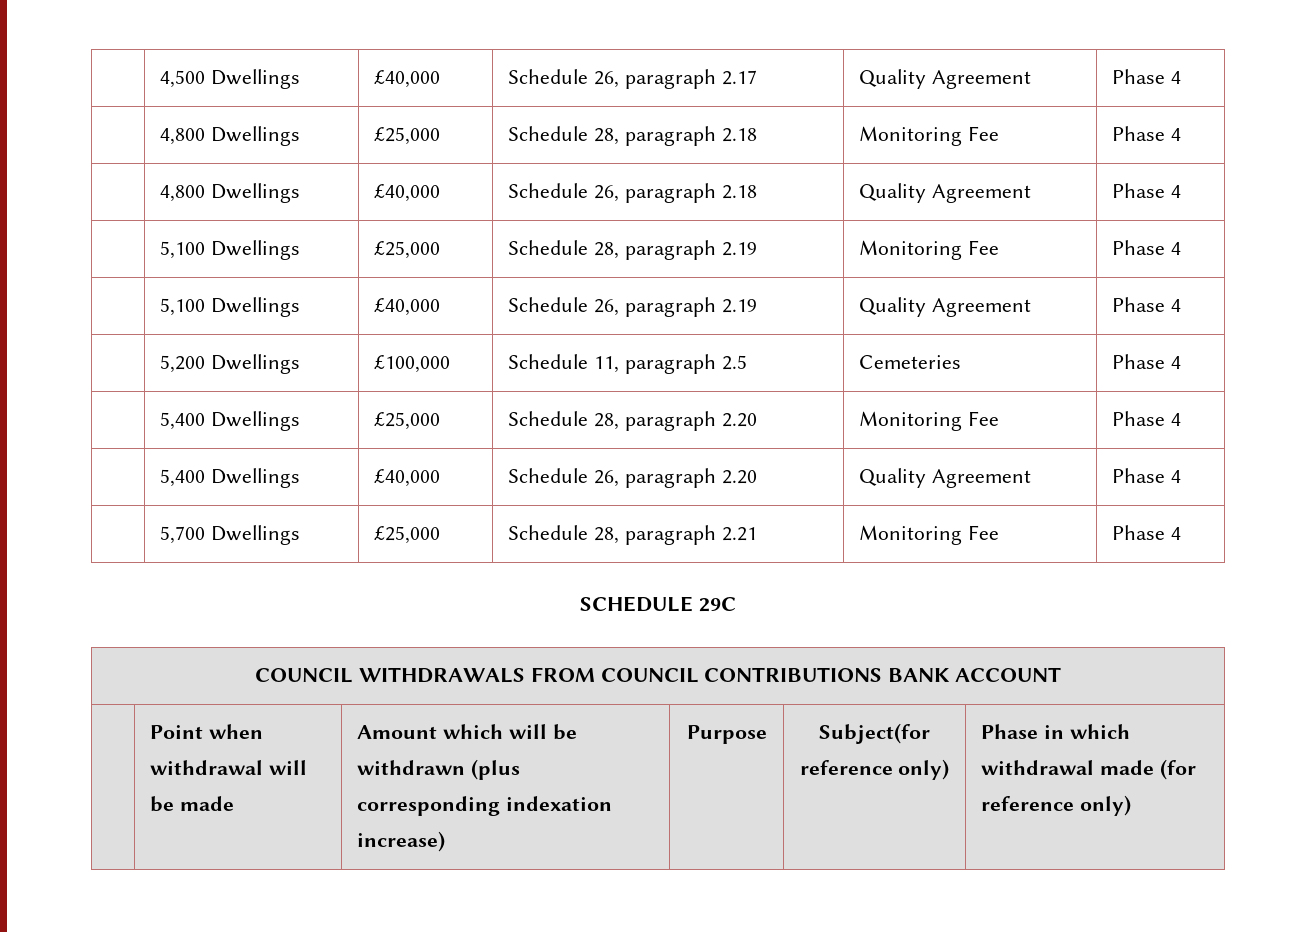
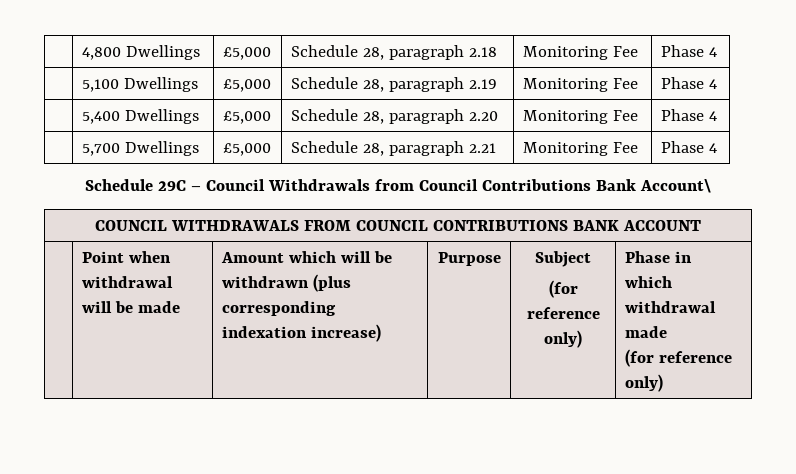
- | 4,500 Dwellings | £40,000 | Schedule 26, paragraph 2.17 | Quality Agreement | Phase 4
- | 4,800 Dwellings | £25,000 | Schedule 28, paragraph 2.18 | Monitoring Fee | Phase 4
+ | 4,800 Dwellings | £5,000 | Schedule 28, paragraph 2.18 | Monitoring Fee | Phase 4
- | 4,800 Dwellings | £40,000 | Schedule 26, paragraph 2.18 | Quality Agreement | Phase 4
- | 5,100 Dwellings | £25,000 | Schedule 28, paragraph 2.19 | Monitoring Fee | Phase 4
+ | 5,100 Dwellings | £5,000 | Schedule 28, paragraph 2.19 | Monitoring Fee | Phase 4
- | 5,100 Dwellings | £40,000 | Schedule 26, paragraph 2.19 | Quality Agreement | Phase 4
- | 5,200 Dwellings | £100,000 | Schedule 11, paragraph 2.5 | Cemeteries | Phase 4
- | 5,400 Dwellings | £25,000 | Schedule 28, paragraph 2.20 | Monitoring Fee | Phase 4
+ | 5,400 Dwellings | £5,000 | Schedule 28, paragraph 2.20 | Monitoring Fee | Phase 4
- | 5,400 Dwellings | £40,000 | Schedule 26, paragraph 2.20 | Quality Agreement | Phase 4
- | 5,700 Dwellings | £25,000 | Schedule 28, paragraph 2.21 | Monitoring Fee | Phase 4
+ | 5,700 Dwellings | £5,000 | Schedule 28, paragraph 2.21 | Monitoring Fee | Phase 4
- SCHEDULE 29C
+ Schedule 29C – Council Withdrawals from Council Contributions Bank Account\
- | Point when withdrawal will be made | Amount which will be withdrawn (plus corresponding indexation increase) | Purpose | Subject(for reference only) | Phase in which withdrawal made (for reference only)
+ | Point when withdrawal will be made | Amount which will be withdrawn (plus corresponding indexation increase) | Purpose | Subject
+ (for reference only) | Phase in which withdrawal made
+ (for reference only)

